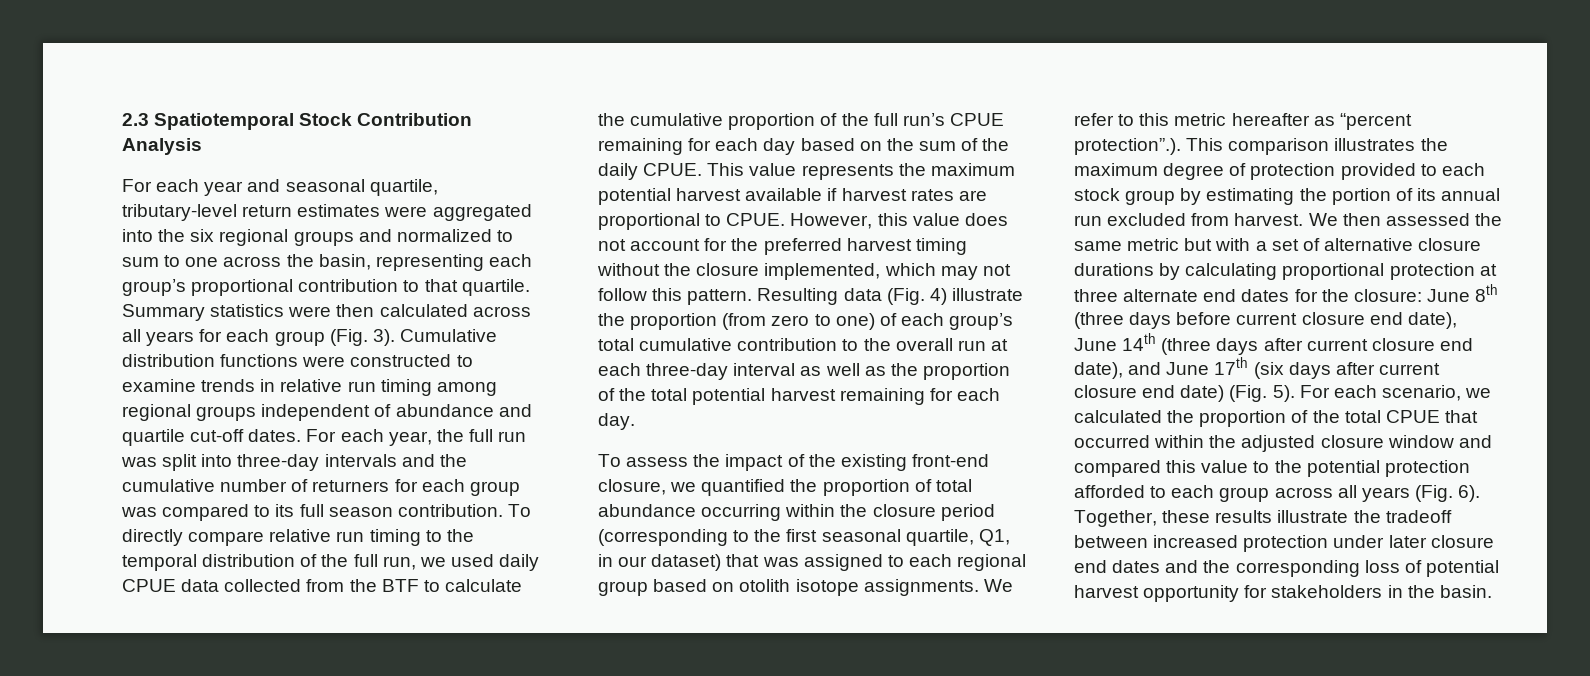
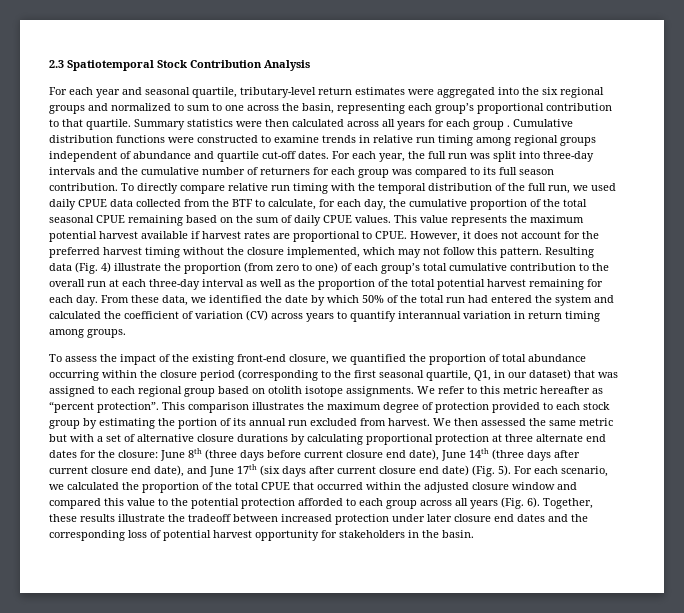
- Summary statistics were then calculated across all years for each group (Fig. 3).
+ Summary statistics were then calculated across all years for each group .
- To directly compare relative run timing to the temporal distribution of the full run, we used daily CPUE data collected from the BTF to calculate the cumulative proportion of the full run’s CPUE remaining for each day based on the sum of the daily CPUE.
+ To directly compare relative run timing with the temporal distribution of the full run, we used daily CPUE data collected from the BTF to calculate, for each day, the cumulative proportion of the total seasonal CPUE remaining based on the sum of daily CPUE values.
- However, this value does not account for the preferred harvest timing without the closure implemented, which may not follow this pattern.
+ However, it does not account for the preferred harvest timing without the closure implemented, which may not follow this pattern.
+ From these data, we identified the date by which 50% of the total run had entered the system and calculated the coefficient of variation (CV) across years to quantify interannual variation in return timing among groups.
- We refer to this metric hereafter as “percent protection”.). This comparison illustrates the maximum degree of protection provided to each stock group by estimating the portion of its annual run excluded from harvest.
+ We refer to this metric hereafter as “percent protection”. This comparison illustrates the maximum degree of protection provided to each stock group by estimating the portion of its annual run excluded from harvest.

